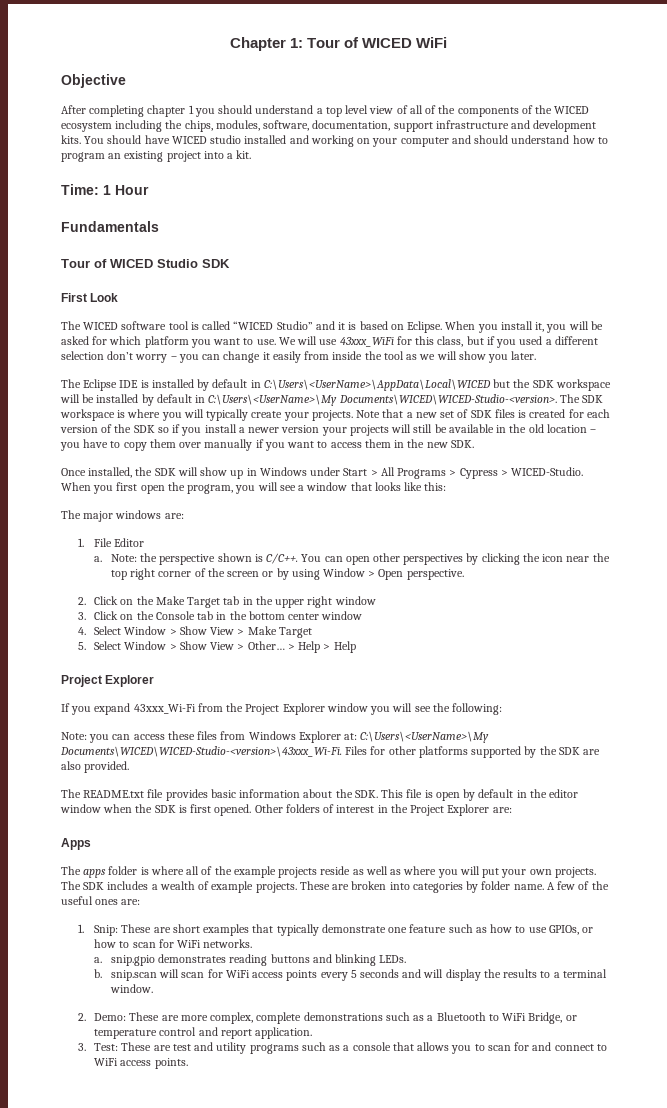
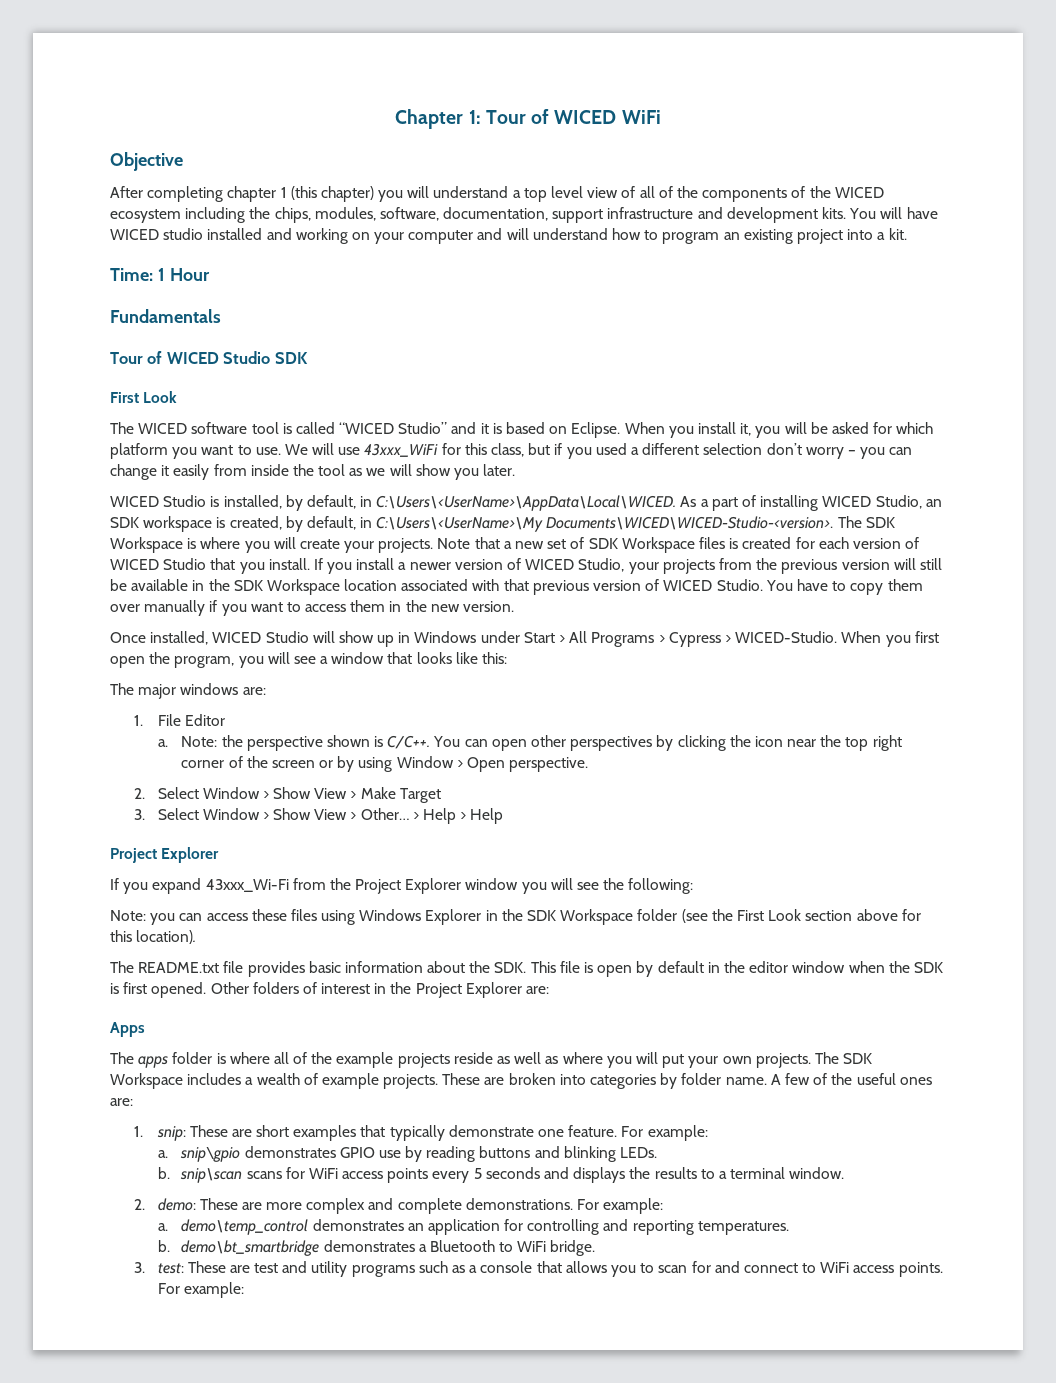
- After completing chapter 1 you should understand a top level view of all of the components of the WICED ecosystem including the chips, modules, software, documentation, support infrastructure and development kits.
+ After completing chapter 1 (this chapter) you will understand a top level view of all of the components of the WICED ecosystem including the chips, modules, software, documentation, support infrastructure and development kits.
- You should have WICED studio installed and working on your computer and should understand how to program an existing project into a kit.
+ You will have WICED studio installed and working on your computer and will understand how to program an existing project into a kit.
- The Eclipse IDE is installed by default in C:\Users\<UserName>\AppData\Local\WICED but the SDK workspace will be installed by default in C:\Users\<UserName>\My Documents\WICED\WICED-Studio-<version>.
+ WICED Studio is installed, by default, in C:\Users\<UserName>\AppData\Local\WICED. As a part of installing WICED Studio, an SDK workspace is created, by default, in C:\Users\<UserName>\My Documents\WICED\WICED-Studio-<version>.
- The SDK workspace is where you will typically create your projects.
+ The SDK Workspace is where you will create your projects.
- Note that a new set of SDK files is created for each version of the SDK so if you install a newer version your projects will still be available in the old location – you have to copy them over manually if you want to access them in the new SDK.
+ Note that a new set of SDK Workspace files is created for each version of WICED Studio that you install. If you install a newer version of WICED Studio, your projects from the previous version will still be available in the SDK Workspace location associated with that previous version of WICED Studio. You have to copy them over manually if you want to access them in the new version.
- Once installed, the SDK will show up in Windows under Start > All Programs > Cypress > WICED-Studio.
+ Once installed, WICED Studio will show up in Windows under Start > All Programs > Cypress > WICED-Studio.
- 2. Click on the Make Target tab in the upper right window
- 3. Click on the Console tab in the bottom center window
- 4. Select Window > Show View > Make Target
+ 2. Select Window > Show View > Make Target
- 5. Select Window > Show View > Other…
+ 3. Select Window > Show View > Other…
- Note: you can access these files from Windows Explorer at: C:\Users\<UserName>\My Documents\WICED\WICED-Studio-<version>\43xxx_Wi-Fi. Files for other platforms supported by the SDK are also provided.
+ Note: you can access these files using Windows Explorer in the SDK Workspace folder (see the First Look section above for this location).
- The SDK includes a wealth of example projects.
+ The SDK Workspace includes a wealth of example projects.
- 1. Snip: These are short examples that typically demonstrate one feature such as how to use GPIOs, or how to scan for WiFi networks.
- a. snip.gpio demonstrates reading buttons and blinking LEDs.
+ 1. snip: These are short examples that typically demonstrate one feature. For example:
+ a. snip\gpio demonstrates GPIO use by reading buttons and blinking LEDs.
- b. snip.scan will scan for WiFi access points every 5 seconds and will display the results to a terminal window.
+ b. snip\scan scans for WiFi access points every 5 seconds and displays the results to a terminal window.
- 2. Demo: These are more complex, complete demonstrations such as a Bluetooth to WiFi Bridge, or temperature control and report application.
- 3. Test: These are test and utility programs such as a console that allows you to scan for and connect to WiFi access points.
+ 2. demo: These are more complex and complete demonstrations. For example:
+ a. demo\temp_control demonstrates an application for controlling and reporting temperatures.
+ b. demo\bt_smartbridge demonstrates a Bluetooth to WiFi bridge.
+ 3. test: These are test and utility programs such as a console that allows you to scan for and connect to WiFi access points. For example:

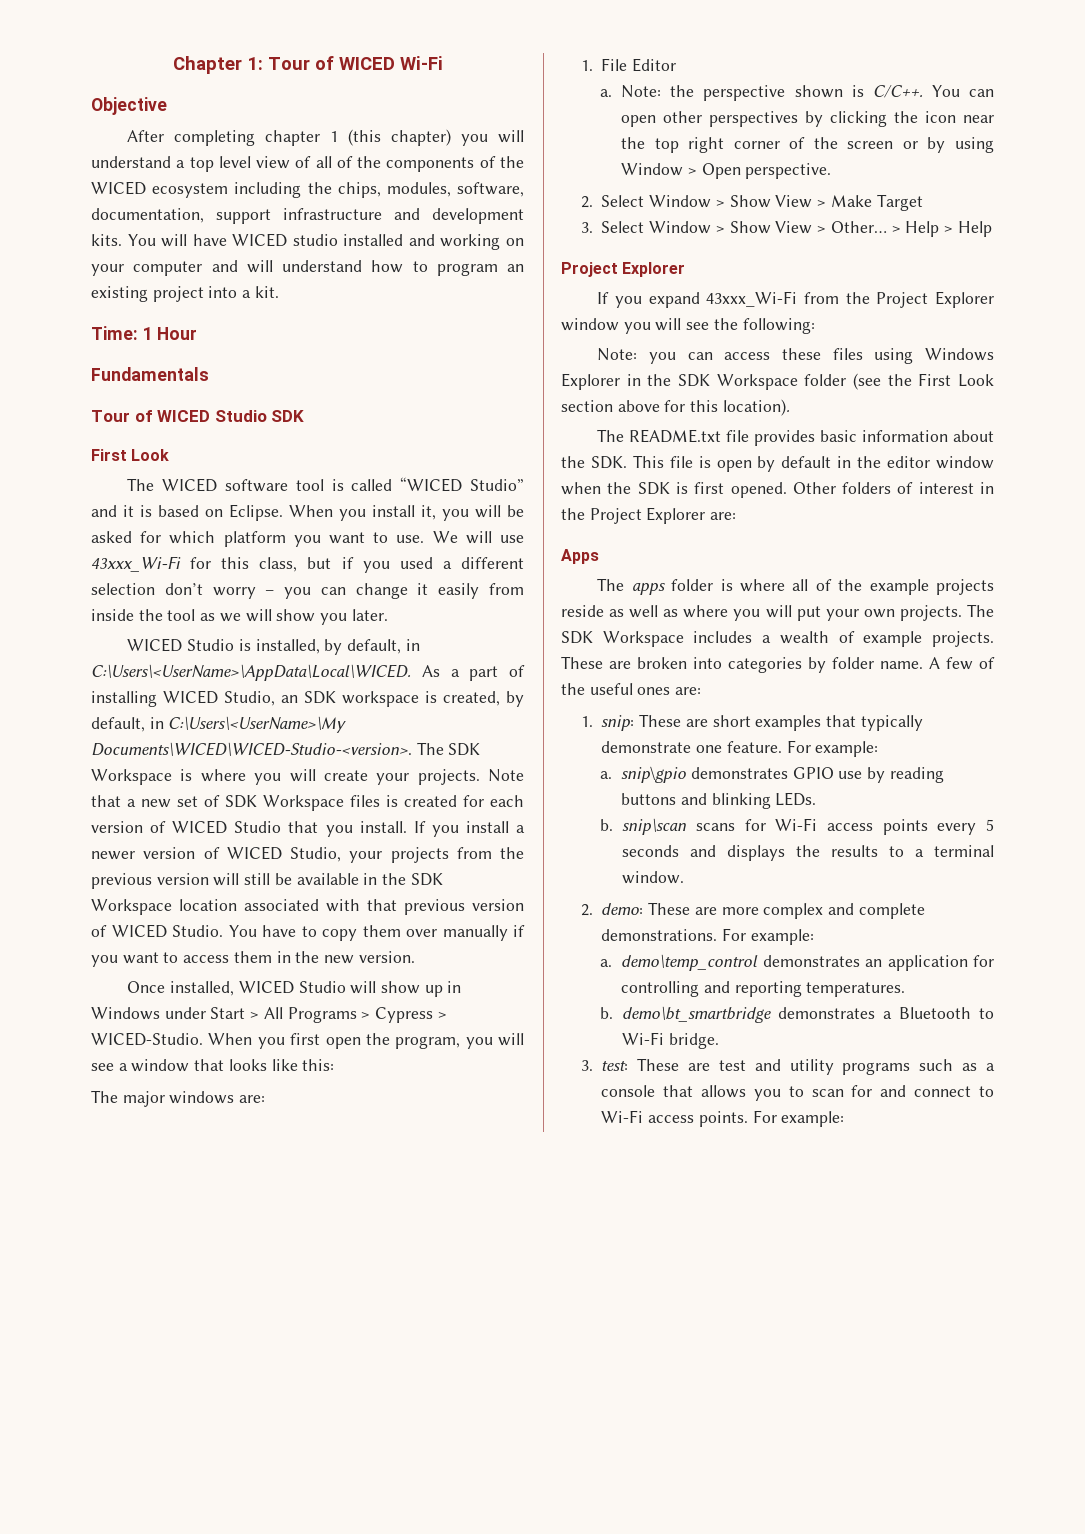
- Chapter 1: Tour of WICED WiFi
+ Chapter 1: Tour of WICED Wi-Fi
- We will use 43xxx_WiFi for this class, but if you used a different selection don’t worry – you can change it easily from inside the tool as we will show you later.
+ We will use 43xxx_Wi-Fi for this class, but if you used a different selection don’t worry – you can change it easily from inside the tool as we will show you later.
- b. snip\scan scans for WiFi access points every 5 seconds and displays the results to a terminal window.
+ b. snip\scan scans for Wi-Fi access points every 5 seconds and displays the results to a terminal window.
- b. demo\bt_smartbridge demonstrates a Bluetooth to WiFi bridge.
+ b. demo\bt_smartbridge demonstrates a Bluetooth to Wi-Fi bridge.
- 3. test: These are test and utility programs such as a console that allows you to scan for and connect to WiFi access points.
+ 3. test: These are test and utility programs such as a console that allows you to scan for and connect to Wi-Fi access points.

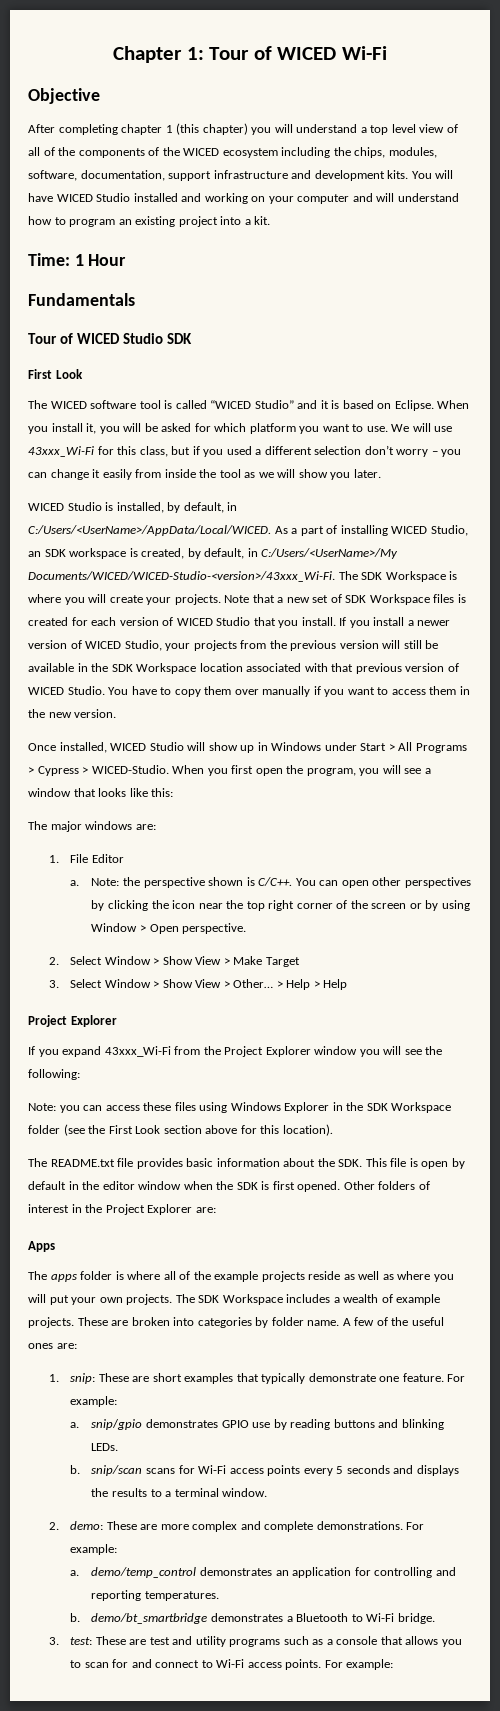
- You will have WICED studio installed and working on your computer and will understand how to program an existing project into a kit.
+ You will have WICED Studio installed and working on your computer and will understand how to program an existing project into a kit.
- WICED Studio is installed, by default, in C:\Users\<UserName>\AppData\Local\WICED.
+ WICED Studio is installed, by default, in C:/Users/<UserName>/AppData/Local/WICED.
- As a part of installing WICED Studio, an SDK workspace is created, by default, in C:\Users\<UserName>\My Documents\WICED\WICED-Studio-<version>.
+ As a part of installing WICED Studio, an SDK workspace is created, by default, in C:/Users/<UserName>/My Documents/WICED/WICED-Studio-<version>/43xxx_Wi-Fi.
- a. snip\gpio demonstrates GPIO use by reading buttons and blinking LEDs.
+ a. snip/gpio demonstrates GPIO use by reading buttons and blinking LEDs.
- b. snip\scan scans for Wi-Fi access points every 5 seconds and displays the results to a terminal window.
+ b. snip/scan scans for Wi-Fi access points every 5 seconds and displays the results to a terminal window.
- a. demo\temp_control demonstrates an application for controlling and reporting temperatures.
+ a. demo/temp_control demonstrates an application for controlling and reporting temperatures.
- b. demo\bt_smartbridge demonstrates a Bluetooth to Wi-Fi bridge.
+ b. demo/bt_smartbridge demonstrates a Bluetooth to Wi-Fi bridge.

